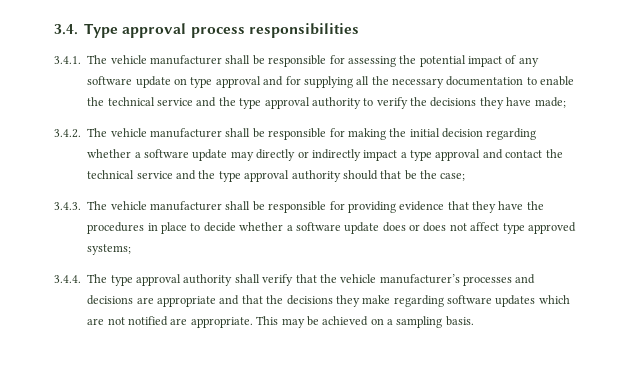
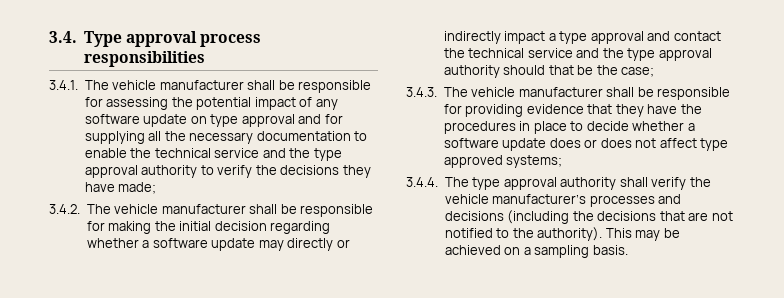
- 3.4.4. The type approval authority shall verify that the vehicle manufacturer’s processes and decisions are appropriate and that the decisions they make regarding software updates which are not notified are appropriate.
+ 3.4.4. The type approval authority shall verify the vehicle manufacturer’s processes and decisions (including the decisions that are not notified to the authority).

